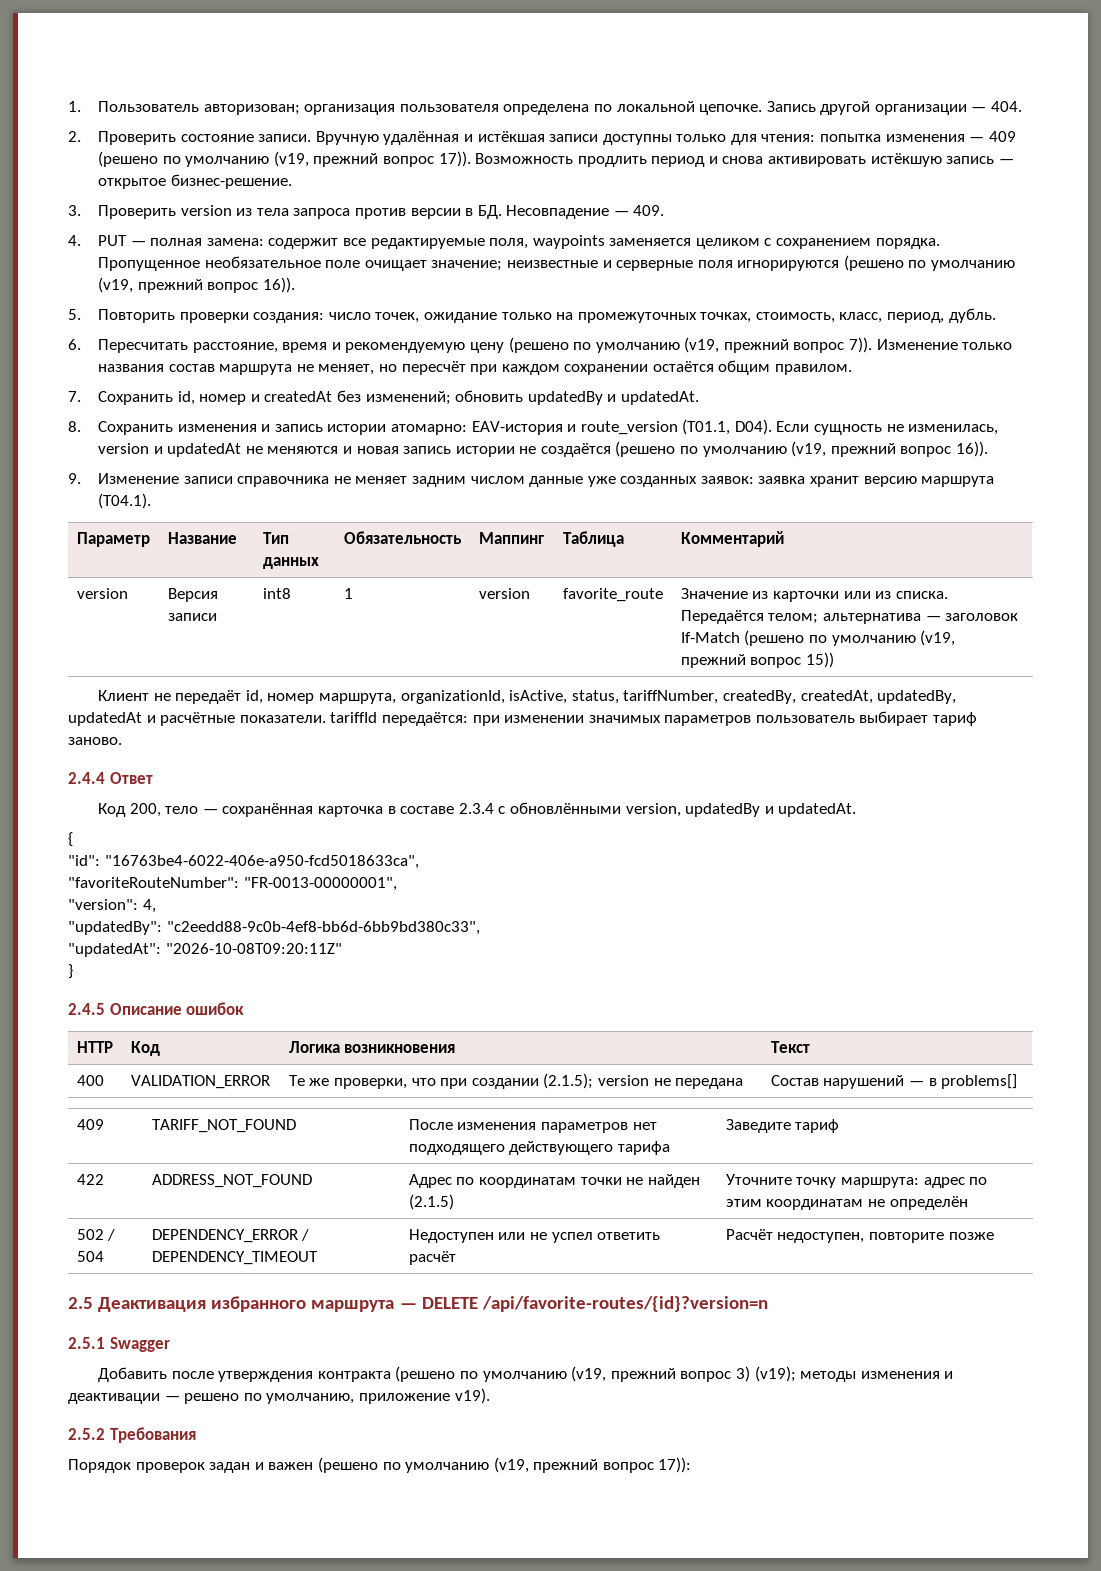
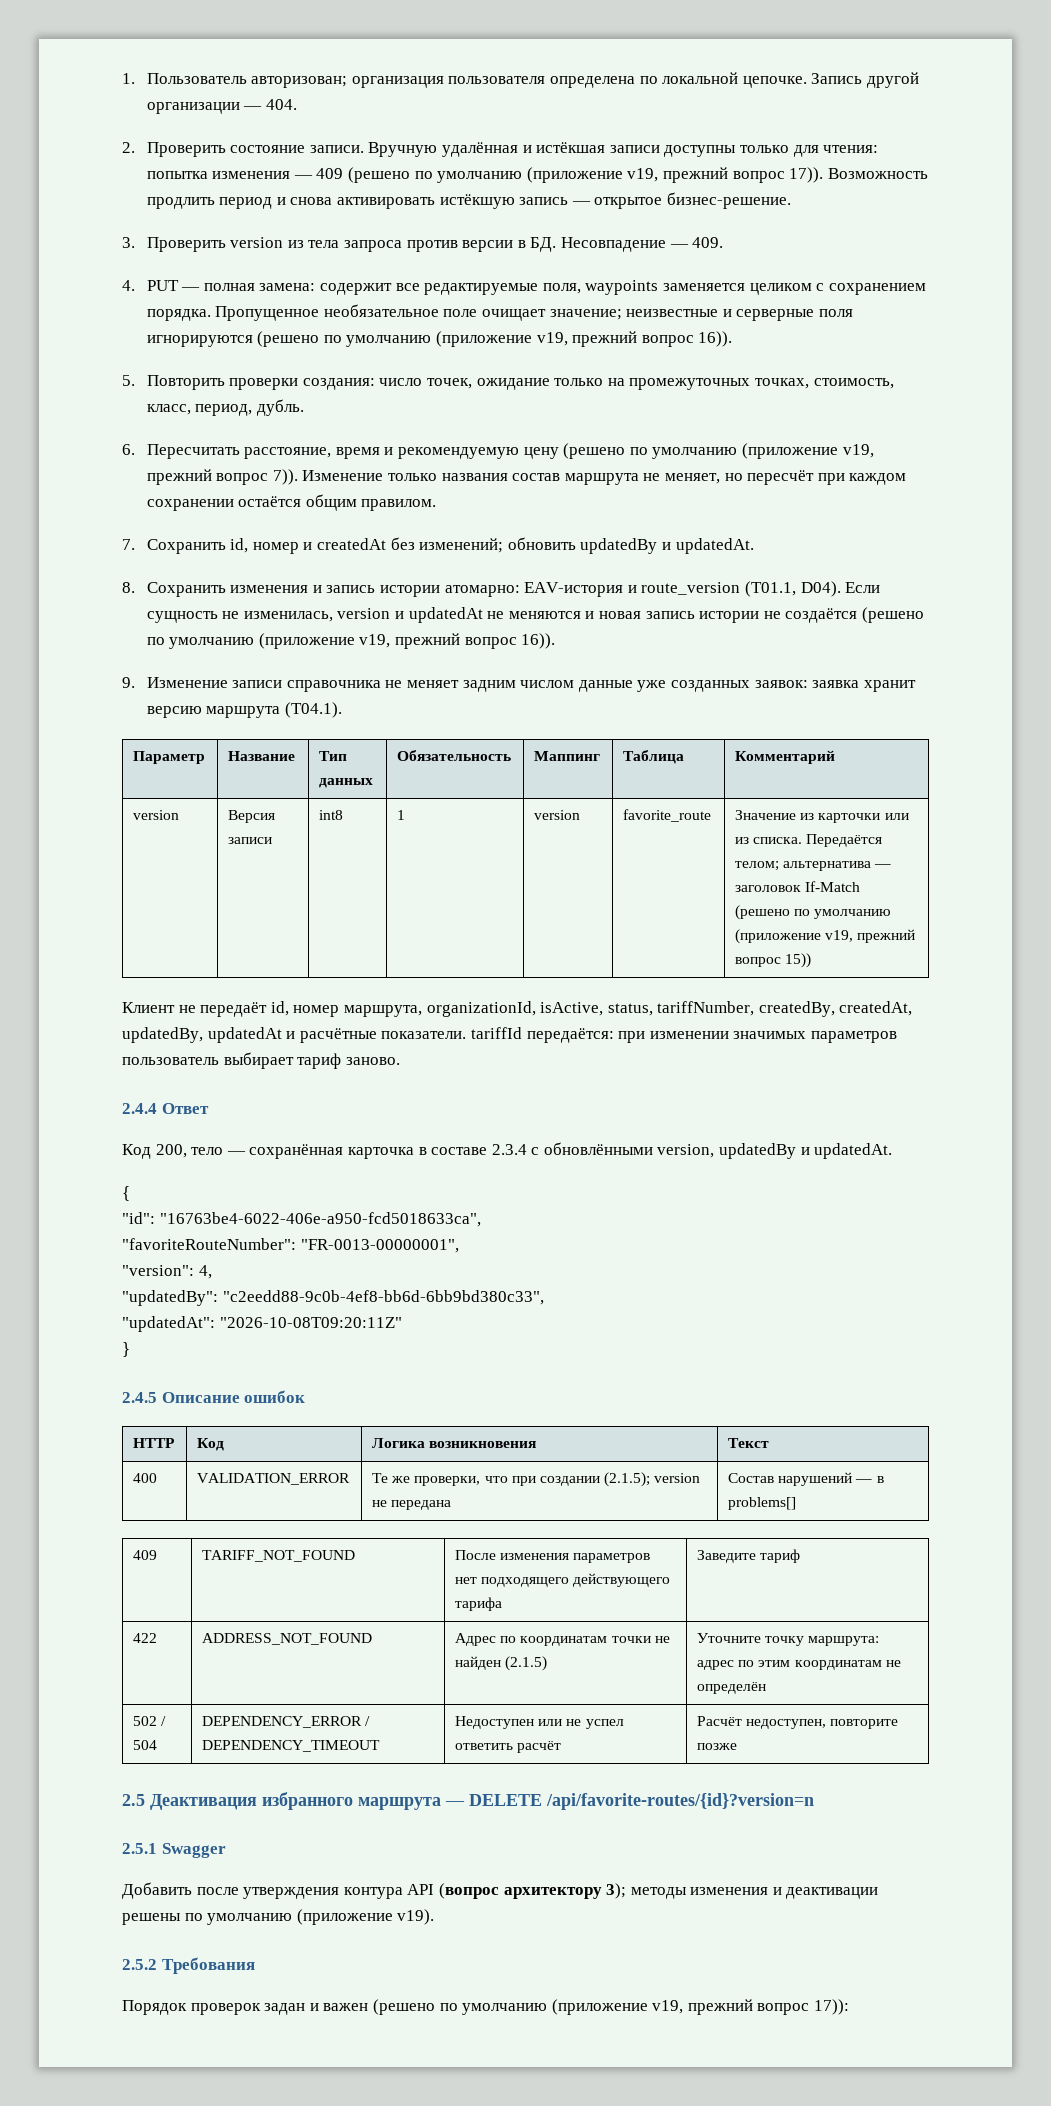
- Вручную удалённая и истёкшая записи доступны только для чтения: попытка изменения — 409 (решено по умолчанию (v19, прежний вопрос 17)).
+ Вручную удалённая и истёкшая записи доступны только для чтения: попытка изменения — 409 (решено по умолчанию (приложение v19, прежний вопрос 17)).
- Пропущенное необязательное поле очищает значение; неизвестные и серверные поля игнорируются (решено по умолчанию (v19, прежний вопрос 16)).
+ Пропущенное необязательное поле очищает значение; неизвестные и серверные поля игнорируются (решено по умолчанию (приложение v19, прежний вопрос 16)).
- 6. Пересчитать расстояние, время и рекомендуемую цену (решено по умолчанию (v19, прежний вопрос 7)).
+ 6. Пересчитать расстояние, время и рекомендуемую цену (решено по умолчанию (приложение v19, прежний вопрос 7)).
- Если сущность не изменилась, version и updatedAt не меняются и новая запись истории не создаётся (решено по умолчанию (v19, прежний вопрос 16)).
+ Если сущность не изменилась, version и updatedAt не меняются и новая запись истории не создаётся (решено по умолчанию (приложение v19, прежний вопрос 16)).
- version | Версия записи | int8 | 1 | version | favorite_route | Значение из карточки или из списка. Передаётся телом; альтернатива — заголовок If-Match (решено по умолчанию (v19, прежний вопрос 15))
+ version | Версия записи | int8 | 1 | version | favorite_route | Значение из карточки или из списка. Передаётся телом; альтернатива — заголовок If-Match (решено по умолчанию (приложение v19, прежний вопрос 15))
- Добавить после утверждения контракта (решено по умолчанию (v19, прежний вопрос 3) (v19); методы изменения и деактивации — решено по умолчанию, приложение v19).
+ Добавить после утверждения контура API (вопрос архитектору 3); методы изменения и деактивации решены по умолчанию (приложение v19).
- Порядок проверок задан и важен (решено по умолчанию (v19, прежний вопрос 17)):
+ Порядок проверок задан и важен (решено по умолчанию (приложение v19, прежний вопрос 17)):

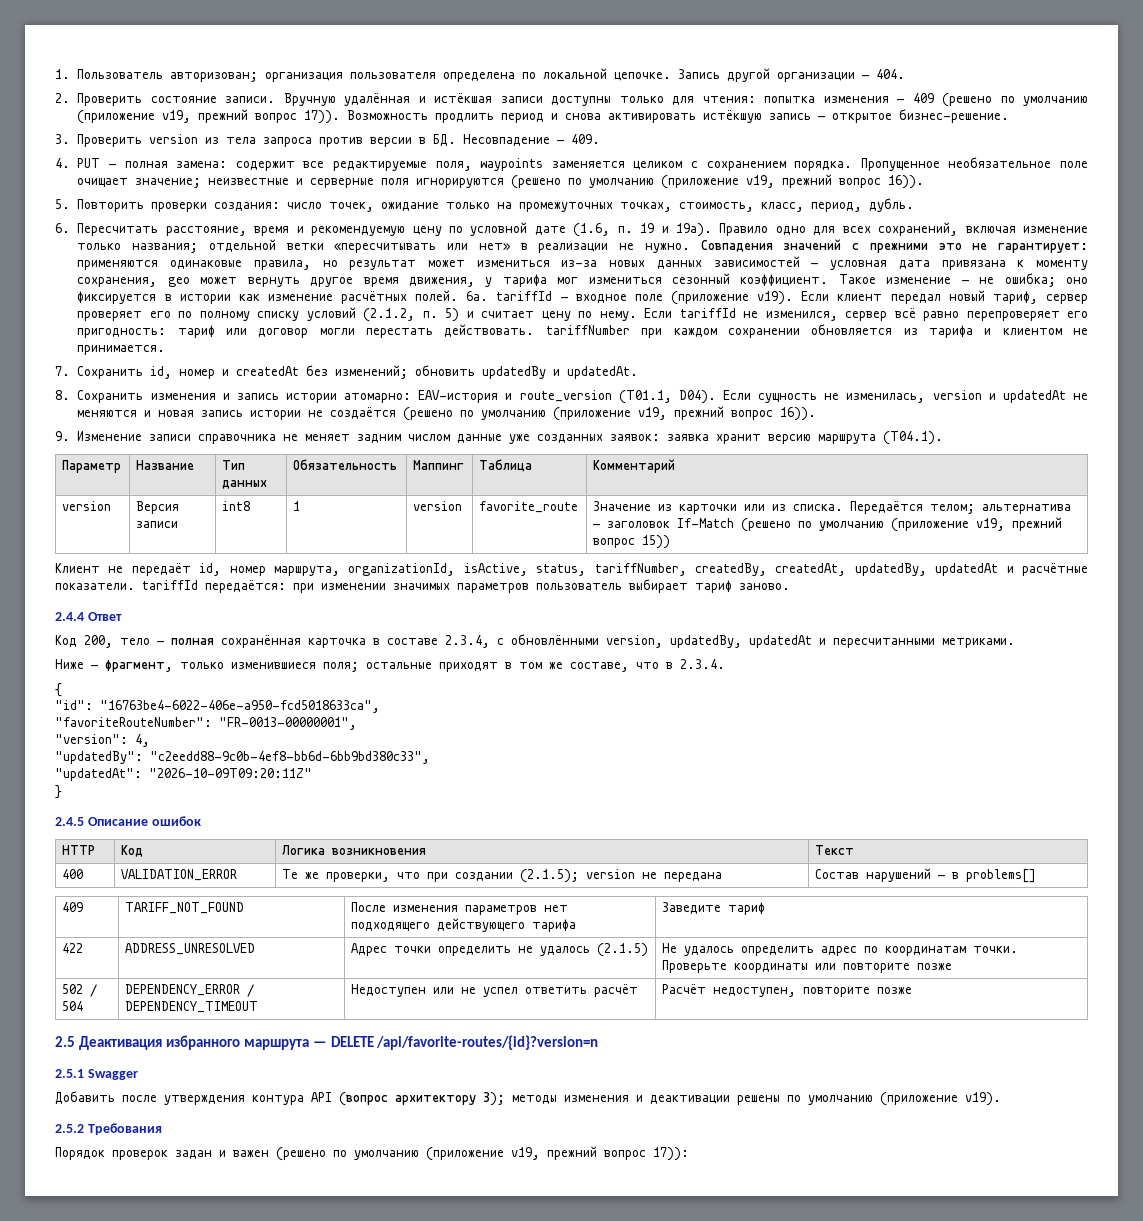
- 6. Пересчитать расстояние, время и рекомендуемую цену (решено по умолчанию (приложение v19, прежний вопрос 7)). Изменение только названия состав маршрута не меняет, но пересчёт при каждом сохранении остаётся общим правилом.
+ 6. Пересчитать расстояние, время и рекомендуемую цену по условной дате (1.6, п. 19 и 19а). Правило одно для всех сохранений, включая изменение только названия; отдельной ветки «пересчитывать или нет» в реализации не нужно. Совпадения значений с прежними это не гарантирует: применяются одинаковые правила, но результат может измениться из-за новых данных зависимостей — условная дата привязана к моменту сохранения, geo может вернуть другое время движения, у тарифа мог измениться сезонный коэффициент. Такое изменение — не ошибка; оно фиксируется в истории как изменение расчётных полей. 6а. tariffId — входное поле (приложение v19). Если клиент передал новый тариф, сервер проверяет его по полному списку условий (2.1.2, п. 5) и считает цену по нему. Если tariffId не изменился, сервер всё равно перепроверяет его пригодность: тариф или договор могли перестать действовать. tariffNumber при каждом сохранении обновляется из тарифа и клиентом не принимается.
- Код 200, тело — сохранённая карточка в составе 2.3.4 с обновлёнными version, updatedBy и updatedAt.
+ Код 200, тело — полная сохранённая карточка в составе 2.3.4, с обновлёнными version, updatedBy, updatedAt и пересчитанными метриками.
+ Ниже — фрагмент, только изменившиеся поля; остальные приходят в том же составе, что в 2.3.4.
- "updatedAt": "2026-10-08T09:20:11Z"
+ "updatedAt": "2026-10-09T09:20:11Z"
- 422 | ADDRESS_NOT_FOUND | Адрес по координатам точки не найден (2.1.5) | Уточните точку маршрута: адрес по этим координатам не определён
+ 422 | ADDRESS_UNRESOLVED | Адрес точки определить не удалось (2.1.5) | Не удалось определить адрес по координатам точки. Проверьте координаты или повторите позже

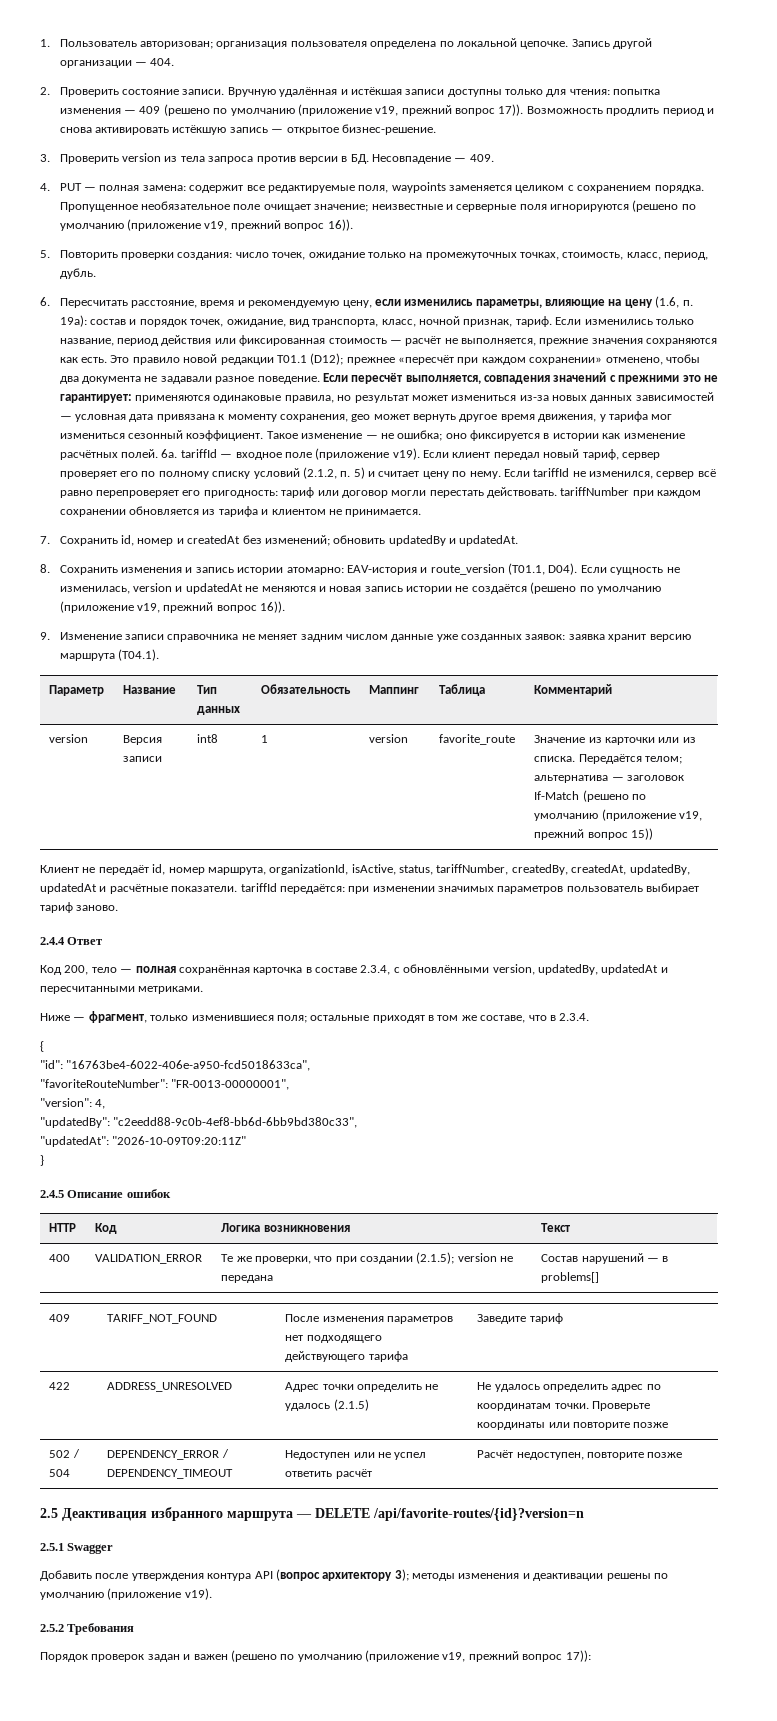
- 6. Пересчитать расстояние, время и рекомендуемую цену по условной дате (1.6, п. 19 и 19а). Правило одно для всех сохранений, включая изменение только названия; отдельной ветки «пересчитывать или нет» в реализации не нужно. Совпадения значений с прежними это не гарантирует: применяются одинаковые правила, но результат может измениться из-за новых данных зависимостей — условная дата привязана к моменту сохранения, geo может вернуть другое время движения, у тарифа мог измениться сезонный коэффициент.
+ 6. Пересчитать расстояние, время и рекомендуемую цену, если изменились параметры, влияющие на цену (1.6, п. 19а): состав и порядок точек, ожидание, вид транспорта, класс, ночной признак, тариф. Если изменились только название, период действия или фиксированная стоимость — расчёт не выполняется, прежние значения сохраняются как есть. Это правило новой редакции T01.1 (D12); прежнее «пересчёт при каждом сохранении» отменено, чтобы два документа не задавали разное поведение. Если пересчёт выполняется, совпадения значений с прежними это не гарантирует: применяются одинаковые правила, но результат может измениться из-за новых данных зависимостей — условная дата привязана к моменту сохранения, geo может вернуть другое время движения, у тарифа мог измениться сезонный коэффициент.

